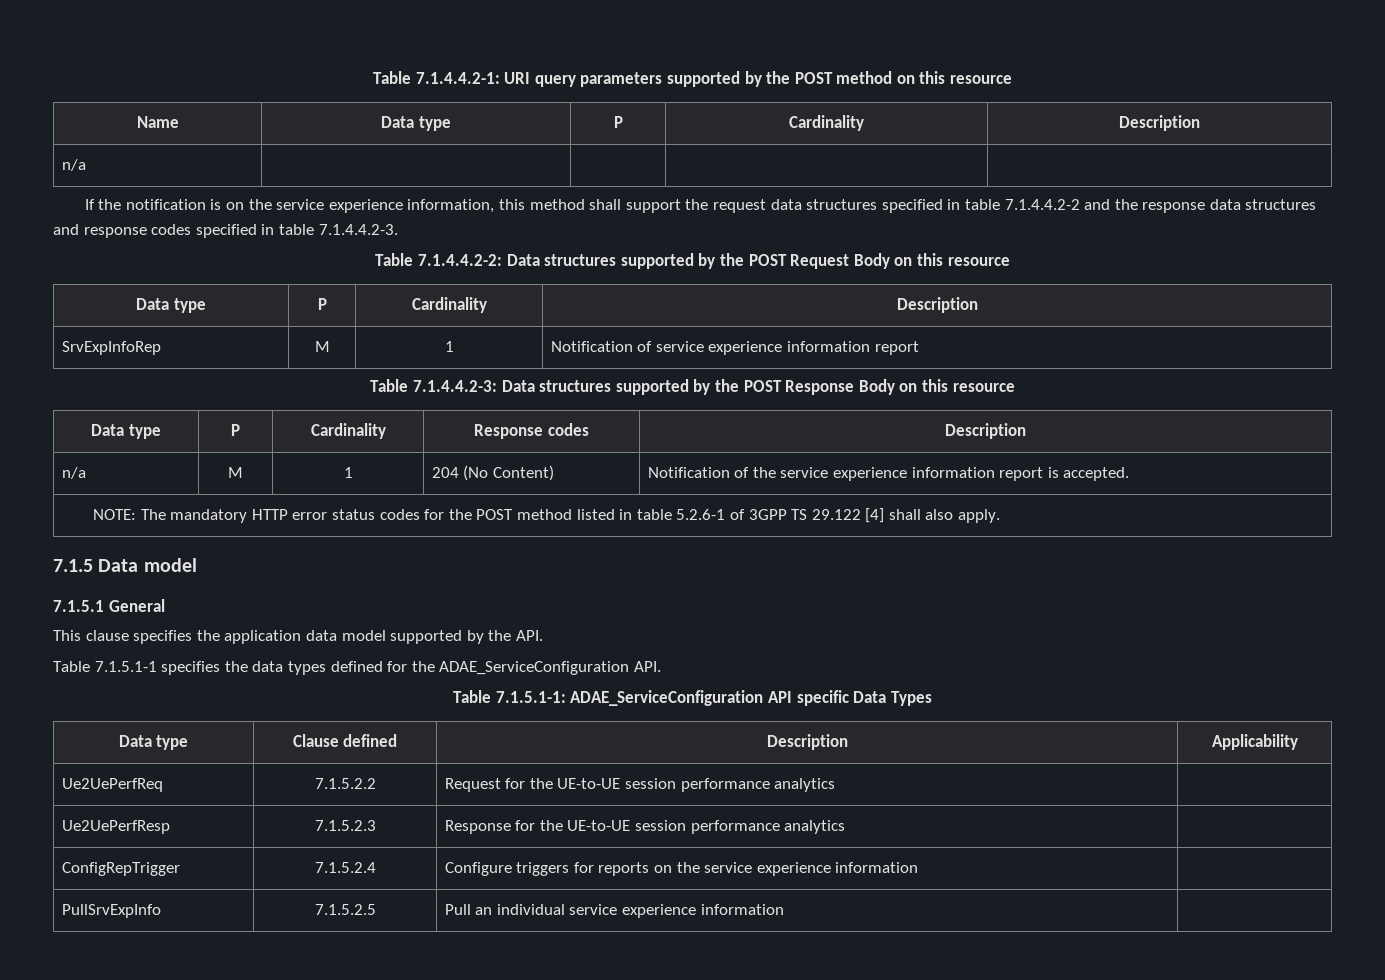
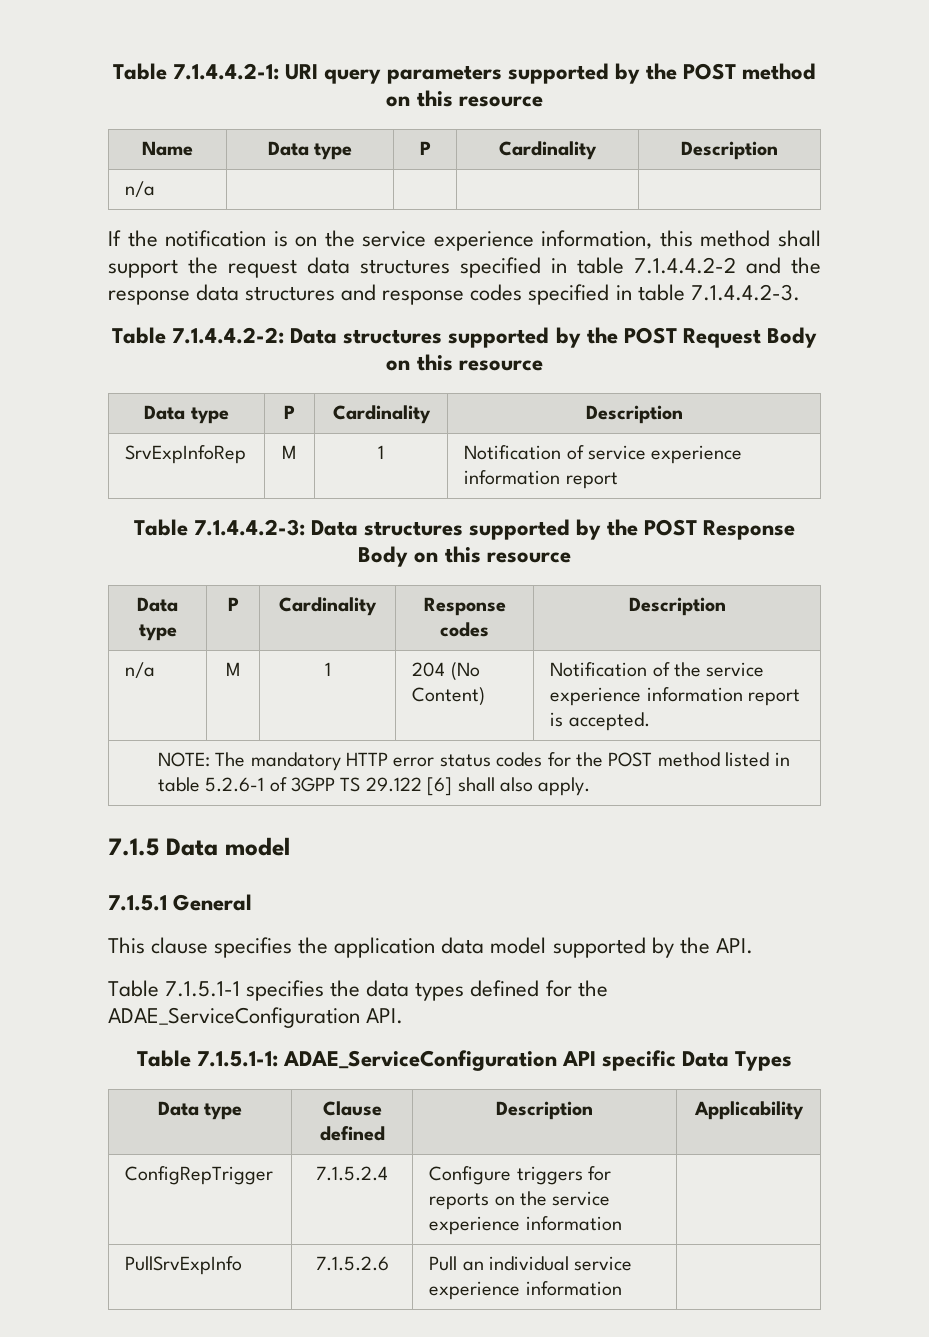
- NOTE: The mandatory HTTP error status codes for the POST method listed in table 5.2.6-1 of 3GPP TS 29.122 [4] shall also apply.
+ NOTE: The mandatory HTTP error status codes for the POST method listed in table 5.2.6-1 of 3GPP TS 29.122 [6] shall also apply.
- Ue2UePerfReq | 7.1.5.2.2 | Request for the UE-to-UE session performance analytics |
- Ue2UePerfResp | 7.1.5.2.3 | Response for the UE-to-UE session performance analytics |
- PullSrvExpInfo | 7.1.5.2.5 | Pull an individual service experience information |
+ PullSrvExpInfo | 7.1.5.2.6 | Pull an individual service experience information |

